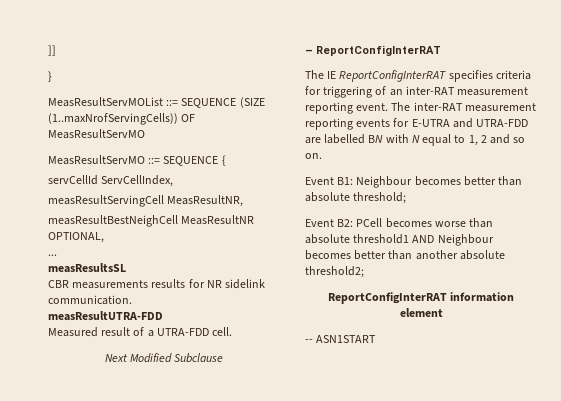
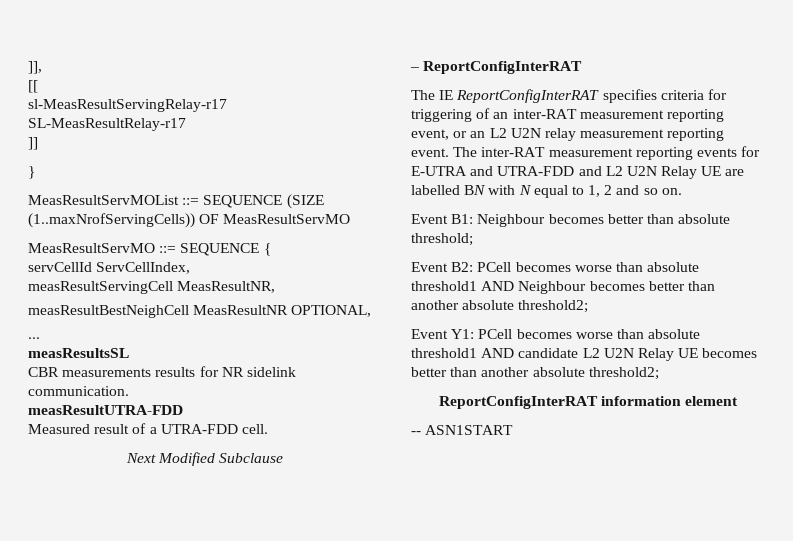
+ ]],
+ [[
+ sl-MeasResultServingRelay-r17 SL-MeasResultRelay-r17
- The IE ReportConfigInterRAT specifies criteria for triggering of an inter-RAT measurement reporting event.
+ The IE ReportConfigInterRAT specifies criteria for triggering of an inter-RAT measurement reporting event, or an L2 U2N relay measurement reporting event.
- The inter-RAT measurement reporting events for E-UTRA and UTRA-FDD are labelled BN with N equal to 1, 2 and so on.
+ The inter-RAT measurement reporting events for E-UTRA and UTRA-FDD and L2 U2N Relay UE are labelled BN with N equal to 1, 2 and so on.
+ Event Y1: PCell becomes worse than absolute threshold1 AND candidate L2 U2N Relay UE becomes better than another absolute threshold2;

